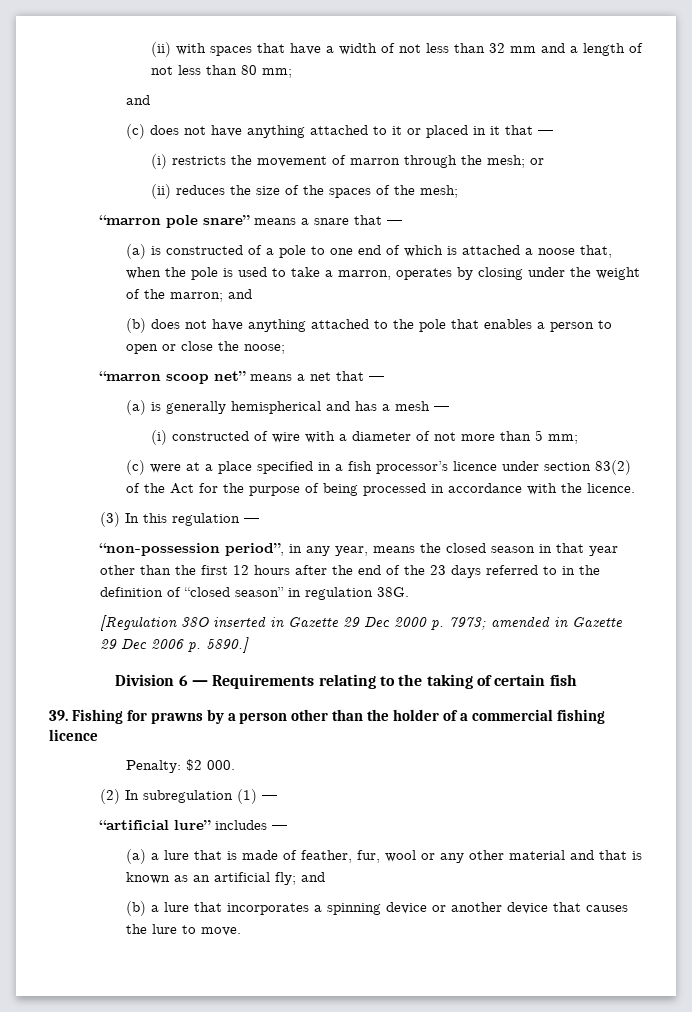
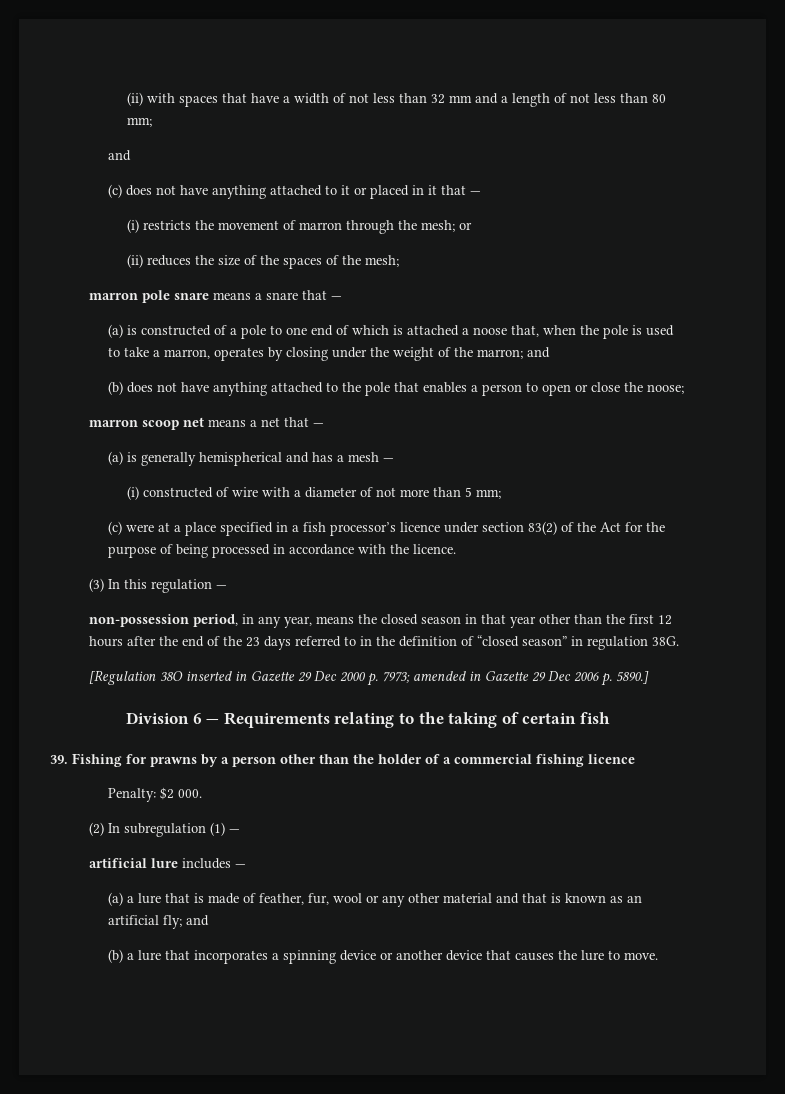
- “marron pole snare” means a snare that —
+ marron pole snare means a snare that —
- “marron scoop net” means a net that —
+ marron scoop net means a net that —
- “non-possession period”, in any year, means the closed season in that year other than the first 12 hours after the end of the 23 days referred to in the definition of “closed season” in regulation 38G.
+ non-possession period, in any year, means the closed season in that year other than the first 12 hours after the end of the 23 days referred to in the definition of “closed season” in regulation 38G.
- “artificial lure” includes —
+ artificial lure includes —

